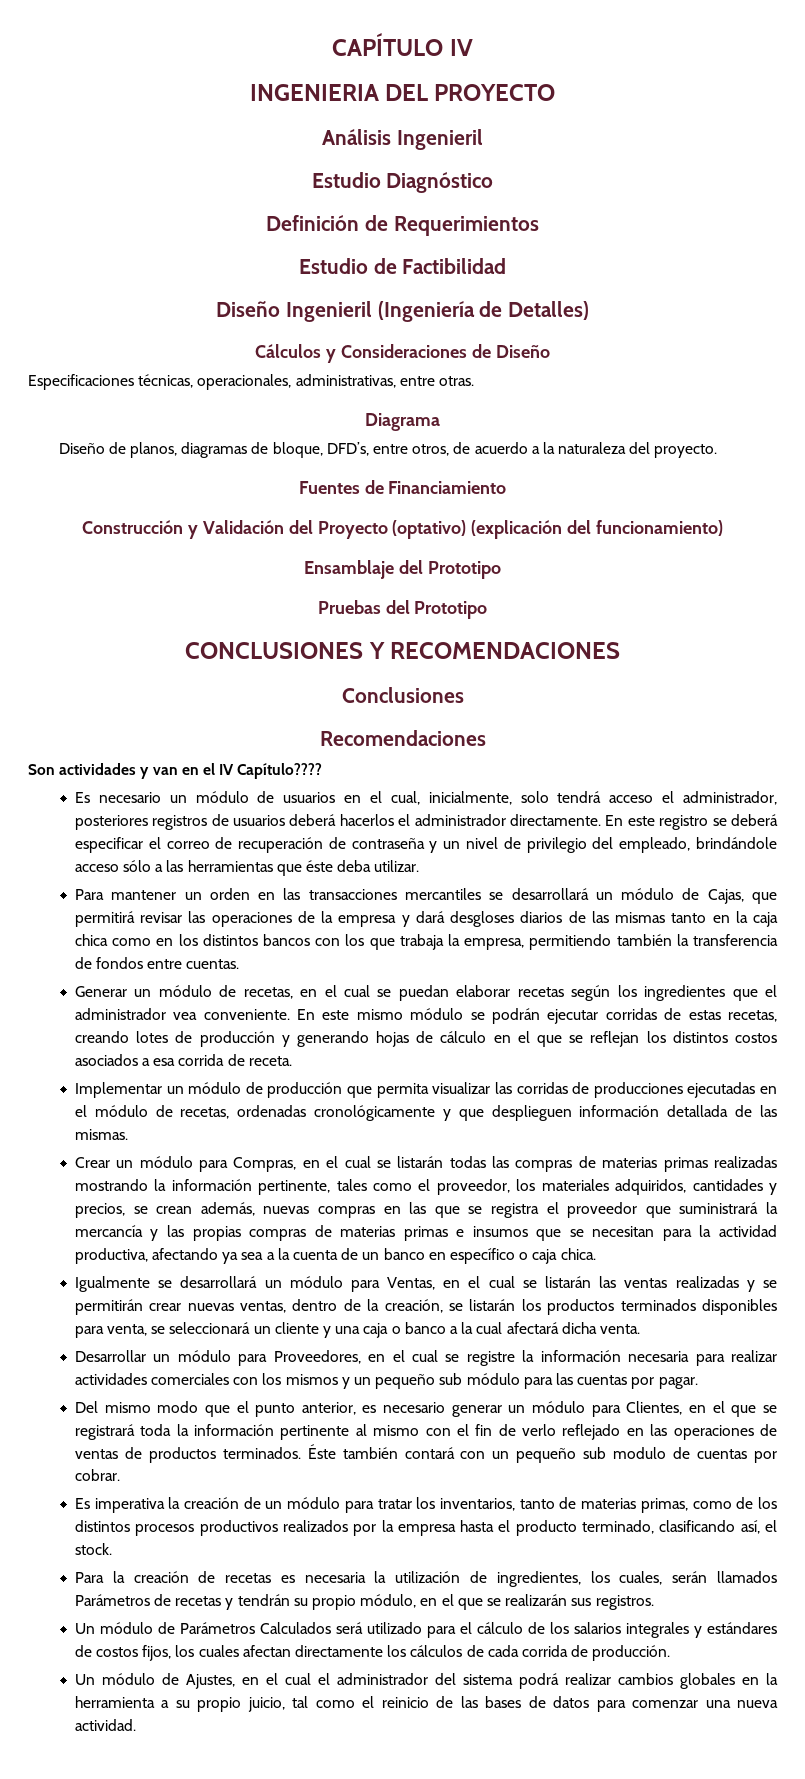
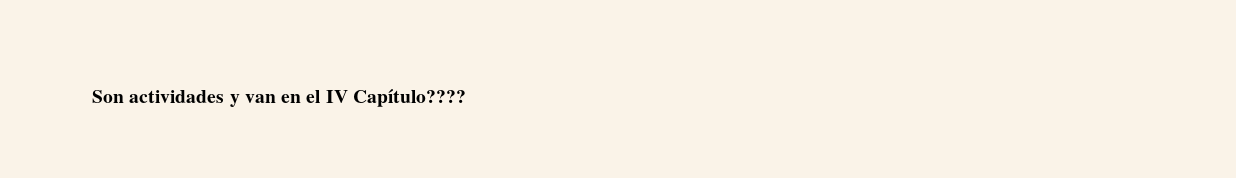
- CAPÍTULO IV
- INGENIERIA DEL PROYECTO
- Análisis Ingenieril
- Estudio Diagnóstico
- Definición de Requerimientos
- Estudio de Factibilidad
- Diseño Ingenieril (Ingeniería de Detalles)
- Cálculos y Consideraciones de Diseño
- Especificaciones técnicas, operacionales, administrativas, entre otras.
- Diagrama
- Diseño de planos, diagramas de bloque, DFD’s, entre otros, de acuerdo a la naturaleza del proyecto.
- Fuentes de Financiamiento
- Construcción y Validación del Proyecto (optativo) (explicación del funcionamiento)
- Ensamblaje del Prototipo
- Pruebas del Prototipo
- CONCLUSIONES Y RECOMENDACIONES
- Conclusiones
- Recomendaciones
- Es necesario un módulo de usuarios en el cual, inicialmente, solo tendrá acceso el administrador, posteriores registros de usuarios deberá hacerlos el administrador directamente. En este registro se deberá especificar el correo de recuperación de contraseña y un nivel de privilegio del empleado, brindándole acceso sólo a las herramientas que éste deba utilizar.
- Para mantener un orden en las transacciones mercantiles se desarrollará un módulo de Cajas, que permitirá revisar las operaciones de la empresa y dará desgloses diarios de las mismas tanto en la caja chica como en los distintos bancos con los que trabaja la empresa, permitiendo también la transferencia de fondos entre cuentas.
- Generar un módulo de recetas, en el cual se puedan elaborar recetas según los ingredientes que el administrador vea conveniente. En este mismo módulo se podrán ejecutar corridas de estas recetas, creando lotes de producción y generando hojas de cálculo en el que se reflejan los distintos costos asociados a esa corrida de receta.
- Implementar un módulo de producción que permita visualizar las corridas de producciones ejecutadas en el módulo de recetas, ordenadas cronológicamente y que desplieguen información detallada de las mismas.
- Crear un módulo para Compras, en el cual se listarán todas las compras de materias primas realizadas mostrando la información pertinente, tales como el proveedor, los materiales adquiridos, cantidades y precios, se crean además, nuevas compras en las que se registra el proveedor que suministrará la mercancía y las propias compras de materias primas e insumos que se necesitan para la actividad productiva, afectando ya sea a la cuenta de un banco en específico o caja chica.
- Igualmente se desarrollará un módulo para Ventas, en el cual se listarán las ventas realizadas y se permitirán crear nuevas ventas, dentro de la creación, se listarán los productos terminados disponibles para venta, se seleccionará un cliente y una caja o banco a la cual afectará dicha venta.
- Desarrollar un módulo para Proveedores, en el cual se registre la información necesaria para realizar actividades comerciales con los mismos y un pequeño sub módulo para las cuentas por pagar.
- Del mismo modo que el punto anterior, es necesario generar un módulo para Clientes, en el que se registrará toda la información pertinente al mismo con el fin de verlo reflejado en las operaciones de ventas de productos terminados. Éste también contará con un pequeño sub modulo de cuentas por cobrar.
- Es imperativa la creación de un módulo para tratar los inventarios, tanto de materias primas, como de los distintos procesos productivos realizados por la empresa hasta el producto terminado, clasificando así, el stock.
- Para la creación de recetas es necesaria la utilización de ingredientes, los cuales, serán llamados Parámetros de recetas y tendrán su propio módulo, en el que se realizarán sus registros.
- Un módulo de Parámetros Calculados será utilizado para el cálculo de los salarios integrales y estándares de costos fijos, los cuales afectan directamente los cálculos de cada corrida de producción.
- Un módulo de Ajustes, en el cual el administrador del sistema podrá realizar cambios globales en la herramienta a su propio juicio, tal como el reinicio de las bases de datos para comenzar una nueva actividad.

